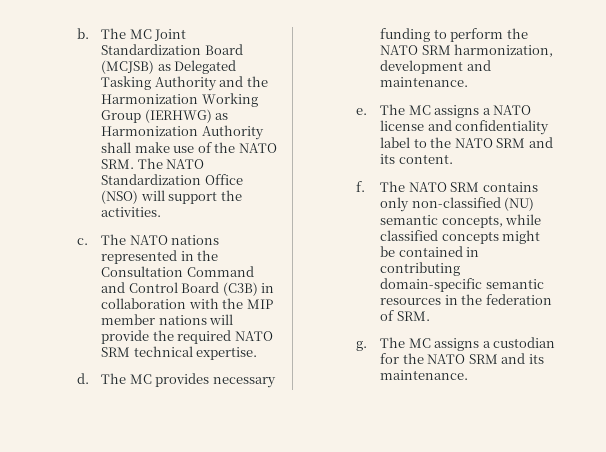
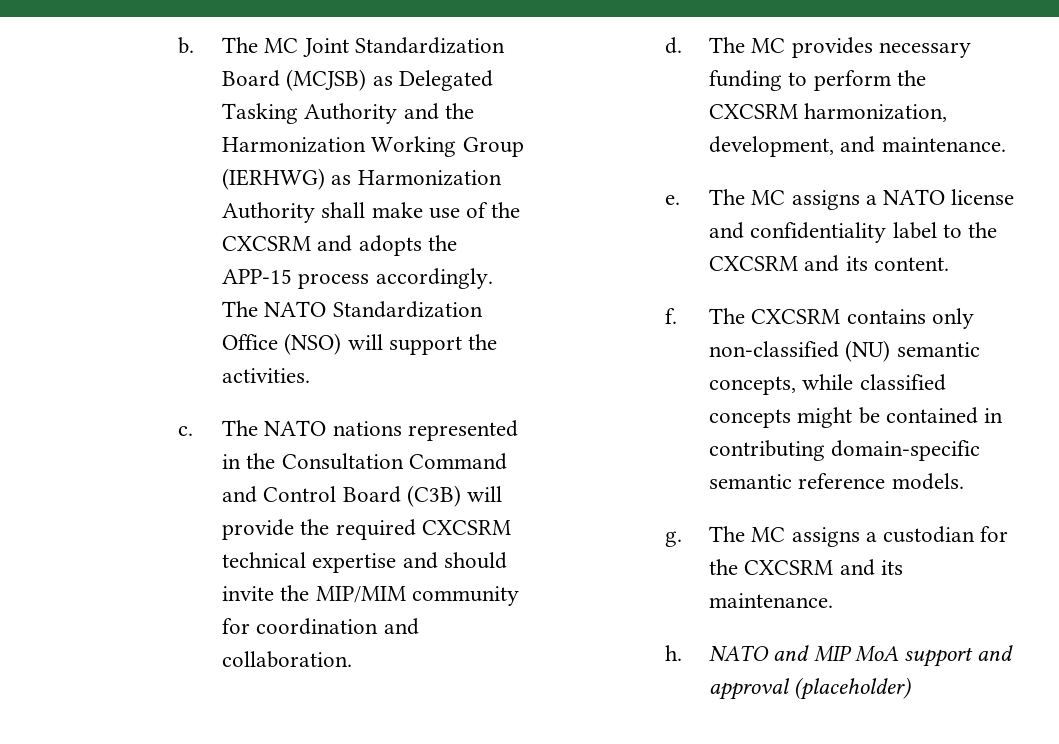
- The MC Joint Standardization Board (MCJSB) as Delegated Tasking Authority and the Harmonization Working Group (IERHWG) as Harmonization Authority shall make use of the NATO SRM. The NATO Standardization Office (NSO) will support the activities.
+ The MC Joint Standardization Board (MCJSB) as Delegated Tasking Authority and the Harmonization Working Group (IERHWG) as Harmonization Authority shall make use of the CXCSRM and adopts the APP-15 process accordingly. The NATO Standardization Office (NSO) will support the activities.
- The NATO nations represented in the Consultation Command and Control Board (C3B) in collaboration with the MIP member nations will provide the required NATO SRM technical expertise.
+ The NATO nations represented in the Consultation Command and Control Board (C3B) will provide the required CXCSRM technical expertise and should invite the MIP/MIM community for coordination and collaboration.
- The MC provides necessary funding to perform the NATO SRM harmonization, development and maintenance.
+ The MC provides necessary funding to perform the CXCSRM harmonization, development, and maintenance.
- The MC assigns a NATO license and confidentiality label to the NATO SRM and its content.
+ The MC assigns a NATO license and confidentiality label to the CXCSRM and its content.
- The NATO SRM contains only non-classified (NU) semantic concepts, while classified concepts might be contained in contributing domain-specific semantic resources in the federation of SRM.
+ The CXCSRM contains only non-classified (NU) semantic concepts, while classified concepts might be contained in contributing domain-specific semantic reference models.
- The MC assigns a custodian for the NATO SRM and its maintenance.
+ The MC assigns a custodian for the CXCSRM and its maintenance.
+ h. NATO and MIP MoA support and approval (placeholder)

